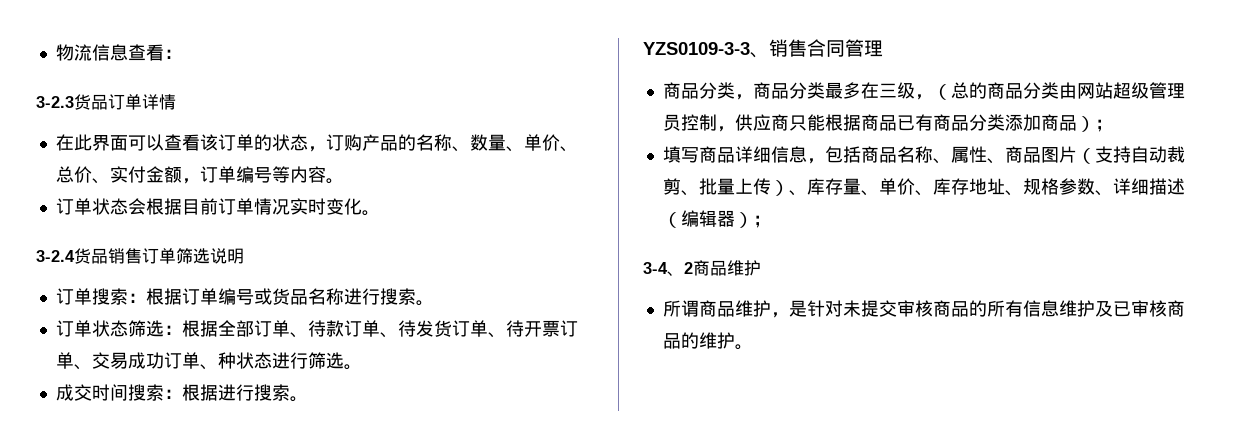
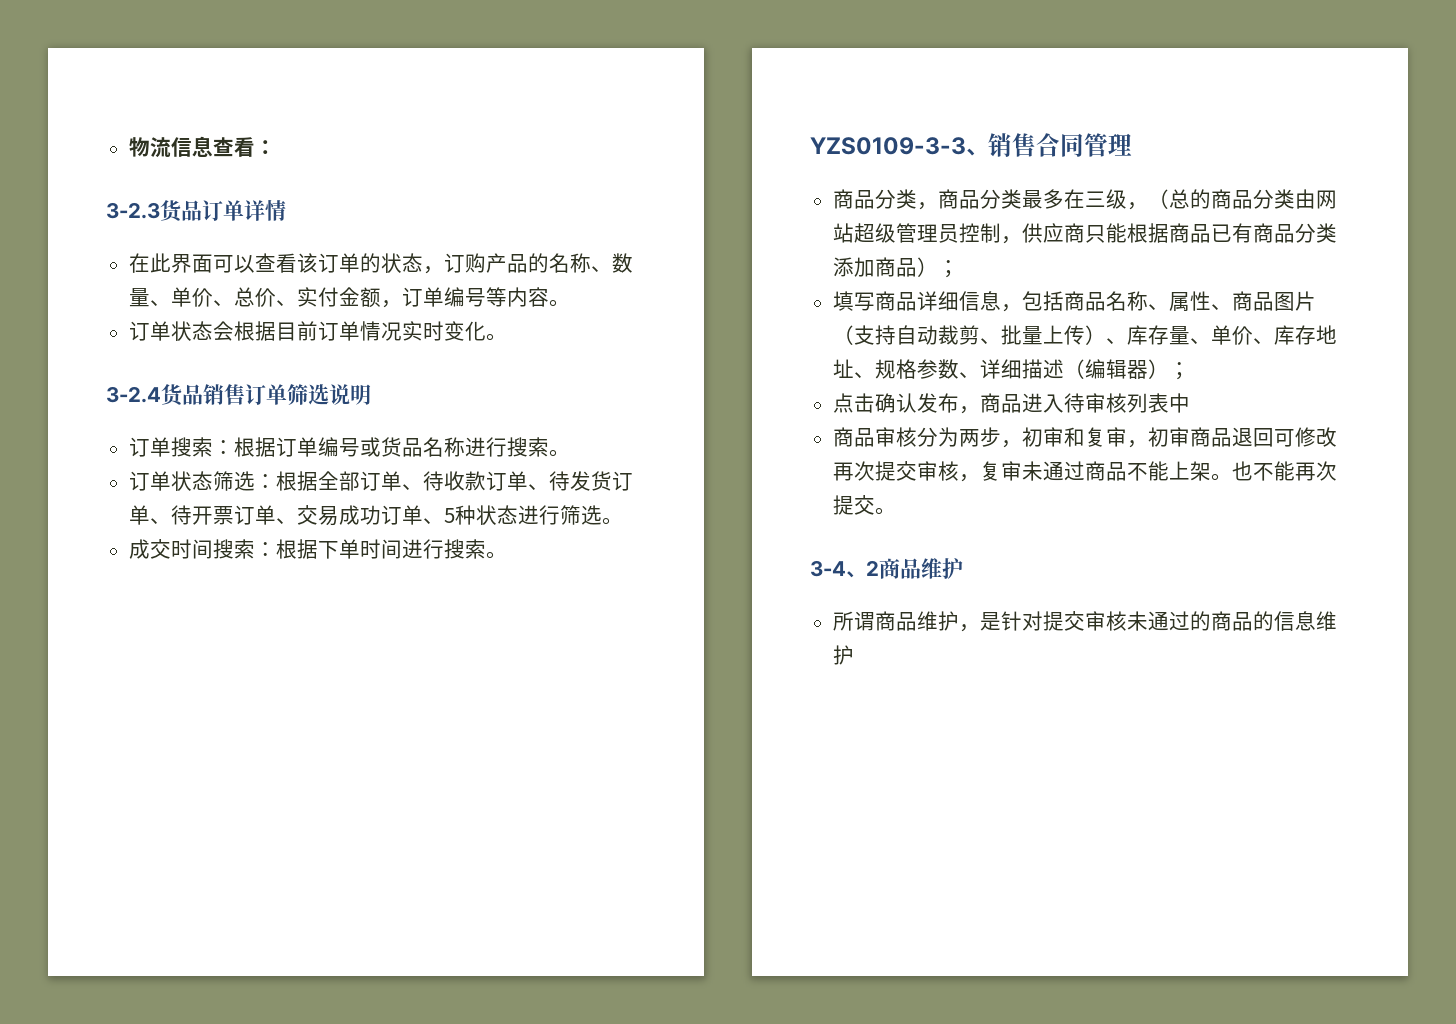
- 订单状态筛选：根据全部订单、待款订单、待发货订单、待开票订单、交易成功订单、种状态进行筛选。
+ 订单状态筛选：根据全部订单、待收款订单、待发货订单、待开票订单、交易成功订单、5种状态进行筛选。
- 成交时间搜索：根据进行搜索。
+ 成交时间搜索：根据下单时间进行搜索。
+ 点击确认发布，商品进入待审核列表中
+ 商品审核分为两步，初审和复审，初审商品退回可修改再次提交审核，复审未通过商品不能上架。也不能再次提交。
- 所谓商品维护，是针对未提交审核商品的所有信息维护及已审核商品的维护。
+ 所谓商品维护，是针对提交审核未通过的商品的信息维护

